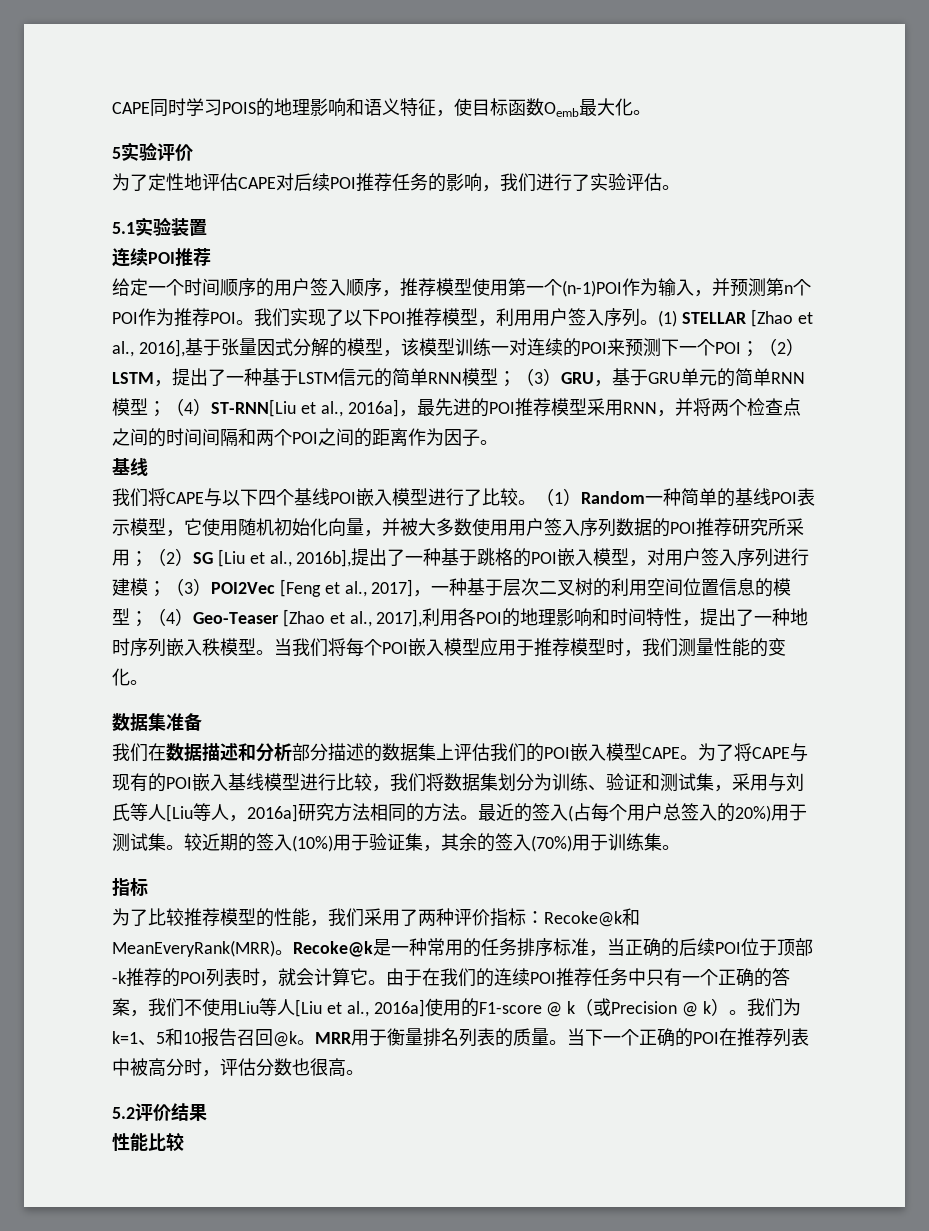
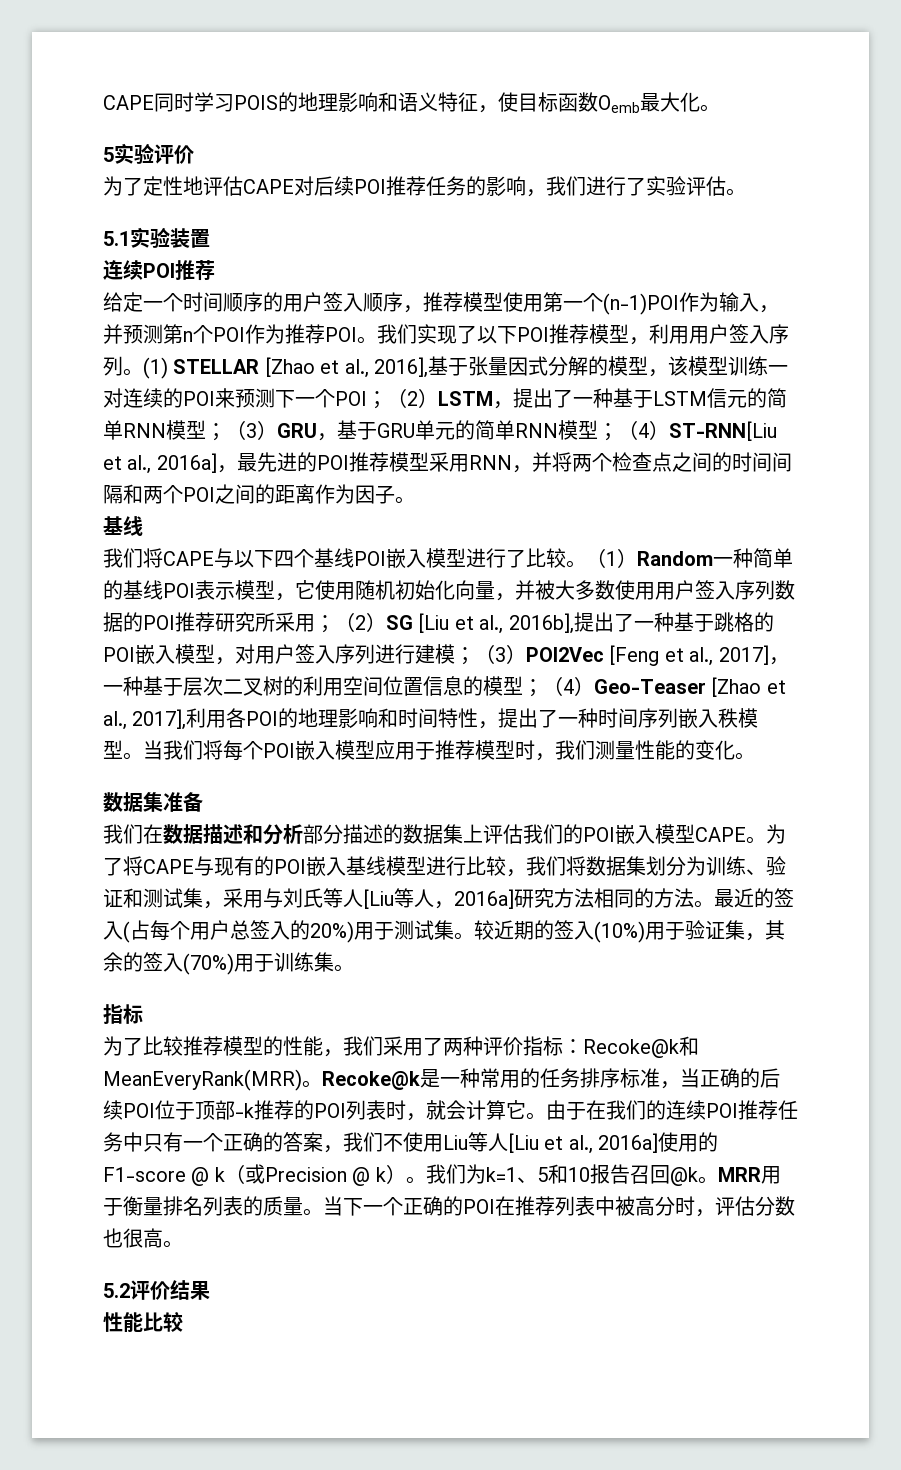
- （4）Geo-Teaser [Zhao et al., 2017],利用各POI的地理影响和时间特性，提出了一种地时序列嵌入秩模型。
+ （4）Geo-Teaser [Zhao et al., 2017],利用各POI的地理影响和时间特性，提出了一种时间序列嵌入秩模型。

